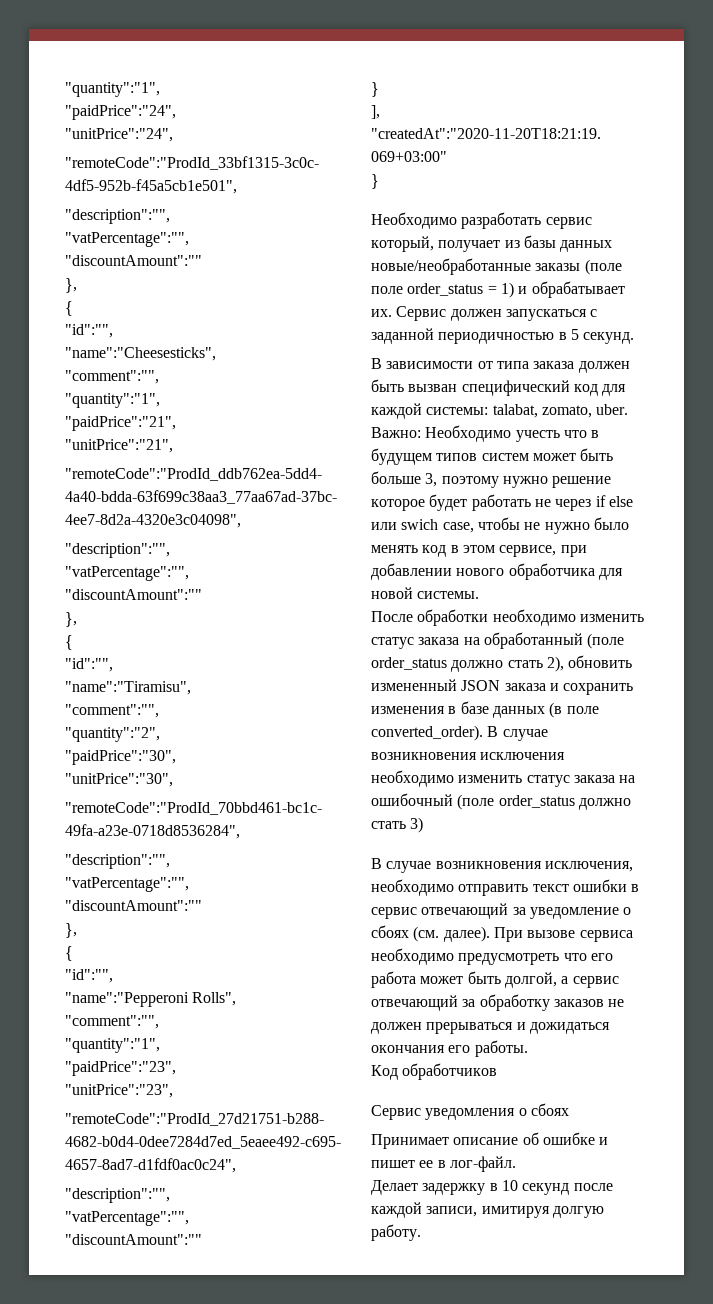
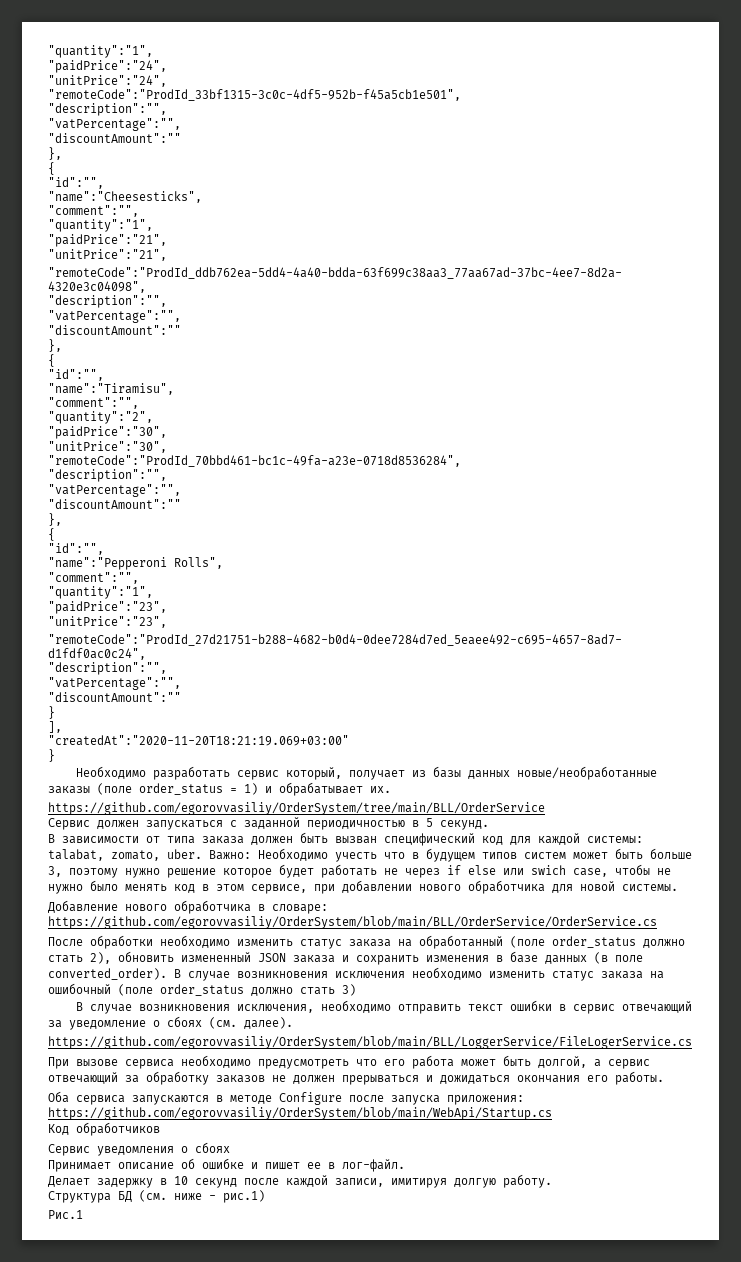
- Необходимо разработать сервис который, получает из базы данных новые/необработанные заказы (поле поле order_status = 1) и обрабатывает их. Сервис должен запускаться с заданной периодичностью в 5 секунд.
+ Необходимо разработать сервис который, получает из базы данных новые/необработанные заказы (поле order_status = 1) и обрабатывает их.
+ https://github.com/egorovvasiliy/OrderSystem/tree/main/BLL/OrderService
+ Сервис должен запускаться с заданной периодичностью в 5 секунд.
+ Добавление нового обработчика в словаре: https://github.com/egorovvasiliy/OrderSystem/blob/main/BLL/OrderService/OrderService.cs
- В случае возникновения исключения, необходимо отправить текст ошибки в сервис отвечающий за уведомление о сбоях (см. далее). При вызове сервиса необходимо предусмотреть что его работа может быть долгой, а сервис отвечающий за обработку заказов не должен прерываться и дожидаться окончания его работы.
+ В случае возникновения исключения, необходимо отправить текст ошибки в сервис отвечающий за уведомление о сбоях (см. далее).
+ https://github.com/egorovvasiliy/OrderSystem/blob/main/BLL/LoggerService/FileLogerService.cs
+ При вызове сервиса необходимо предусмотреть что его работа может быть долгой, а сервис отвечающий за обработку заказов не должен прерываться и дожидаться окончания его работы.
+ Оба сервиса запускаются в методе Configure после запуска приложения: https://github.com/egorovvasiliy/OrderSystem/blob/main/WebApi/Startup.cs
+ Структура БД (см. ниже - рис.1)
+ Рис.1

